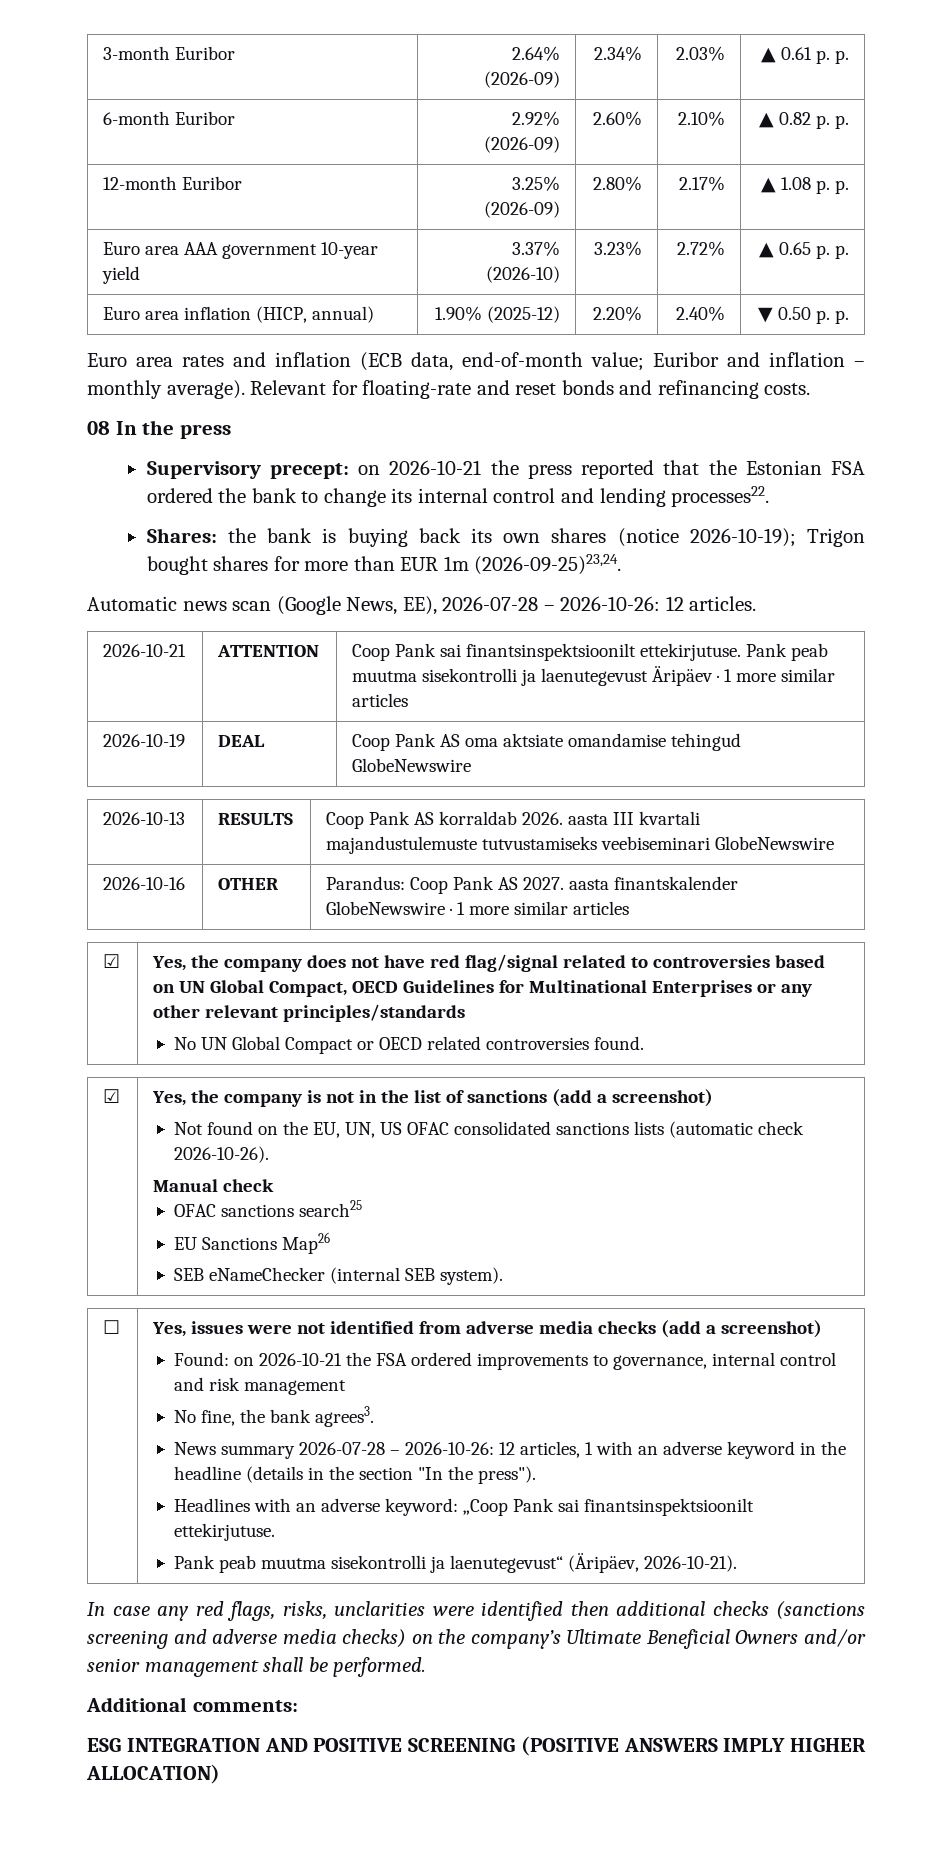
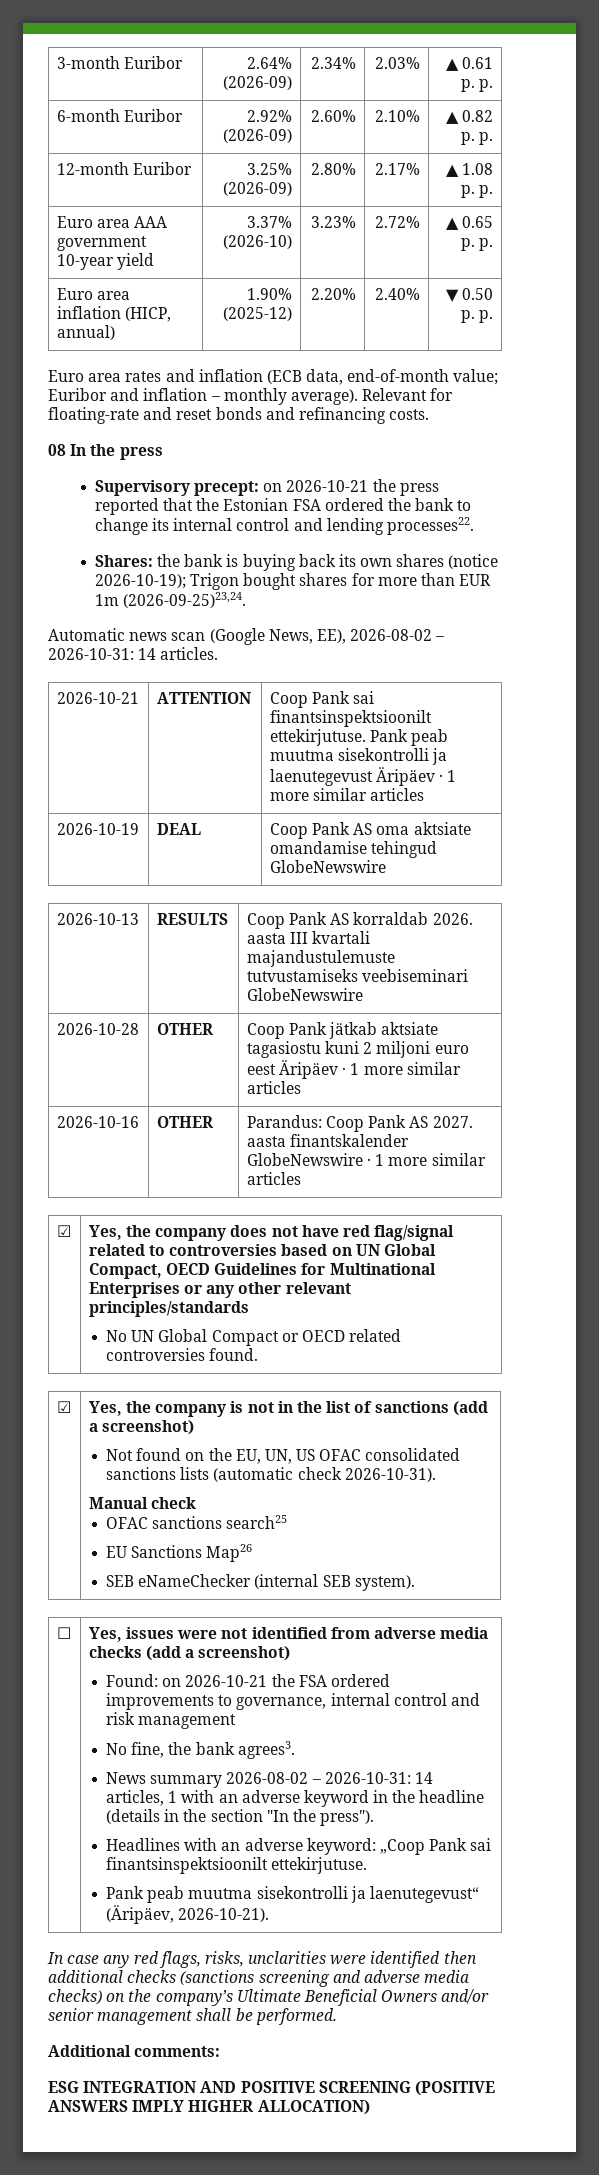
- Automatic news scan (Google News, EE), 2026-07-28 – 2026-10-26: 12 articles.
+ Automatic news scan (Google News, EE), 2026-08-02 – 2026-10-31: 14 articles.
+ 2026-10-28 | OTHER | Coop Pank jätkab aktsiate tagasiostu kuni 2 miljoni euro eest Äripäev · 1 more similar articles
- Not found on the EU, UN, US OFAC consolidated sanctions lists (automatic check 2026-10-26).
+ Not found on the EU, UN, US OFAC consolidated sanctions lists (automatic check 2026-10-31).
- News summary 2026-07-28 – 2026-10-26: 12 articles, 1 with an adverse keyword in the headline (details in the section "In the press").
+ News summary 2026-08-02 – 2026-10-31: 14 articles, 1 with an adverse keyword in the headline (details in the section "In the press").

